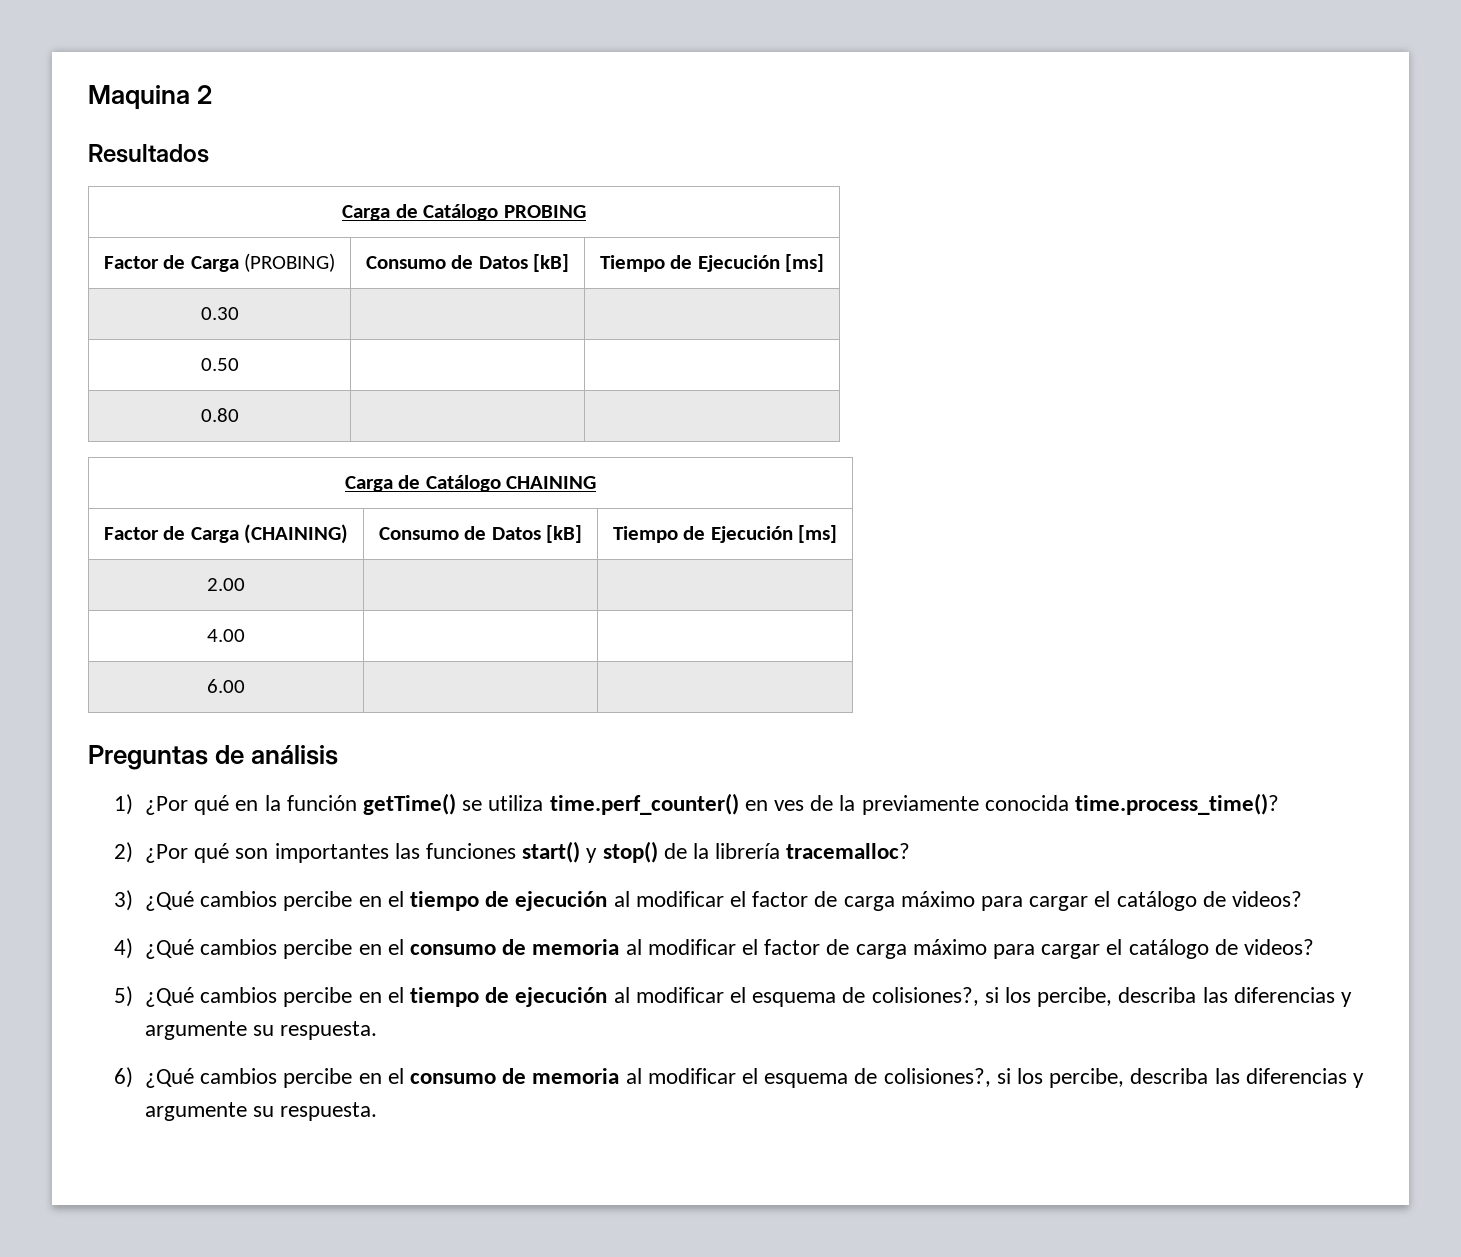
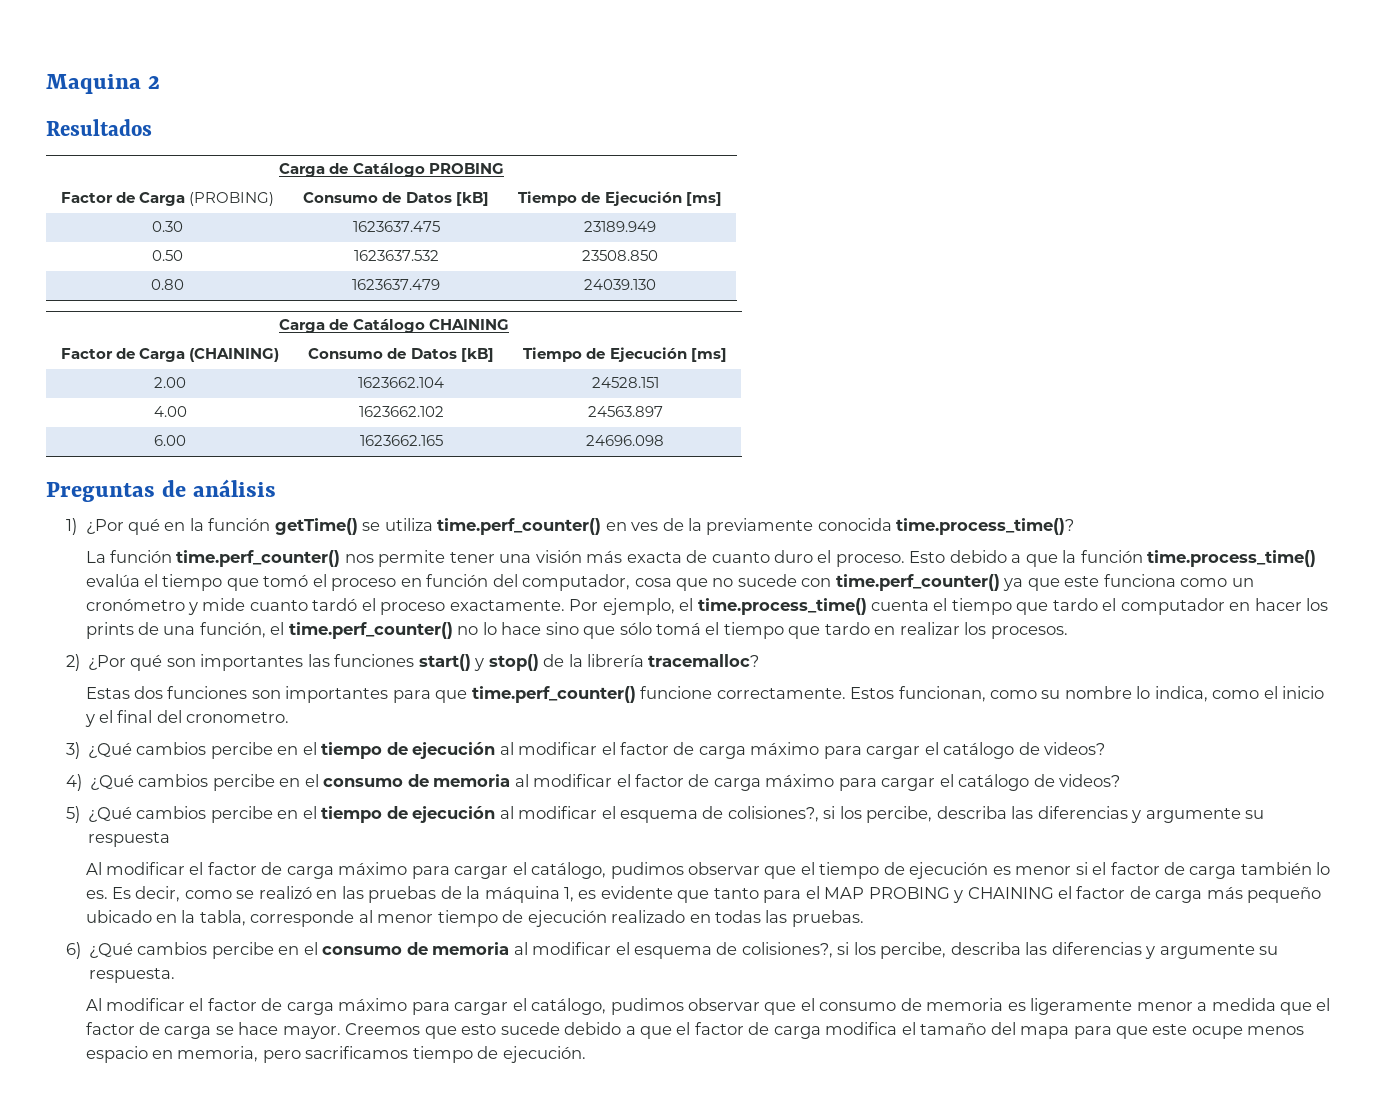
- 0.30 | |
+ 0.30 | 1623637.475 | 23189.949
- 0.50 | |
+ 0.50 | 1623637.532 | 23508.850
- 0.80 | |
+ 0.80 | 1623637.479 | 24039.130
- 2.00 | |
+ 2.00 | 1623662.104 | 24528.151
- 4.00 | |
+ 4.00 | 1623662.102 | 24563.897
- 6.00 | |
+ 6.00 | 1623662.165 | 24696.098
+ La función time.perf_counter() nos permite tener una visión más exacta de cuanto duro el proceso. Esto debido a que la función time.process_time() evalúa el tiempo que tomó el proceso en función del computador, cosa que no sucede con time.perf_counter() ya que este funciona como un cronómetro y mide cuanto tardó el proceso exactamente. Por ejemplo, el time.process_time() cuenta el tiempo que tardo el computador en hacer los prints de una función, el time.perf_counter() no lo hace sino que sólo tomá el tiempo que tardo en realizar los procesos.
+ Estas dos funciones son importantes para que time.perf_counter() funcione correctamente. Estos funcionan, como su nombre lo indica, como el inicio y el final del cronometro.
- 5) ¿Qué cambios percibe en el tiempo de ejecución al modificar el esquema de colisiones?, si los percibe, describa las diferencias y argumente su respuesta.
+ 5) ¿Qué cambios percibe en el tiempo de ejecución al modificar el esquema de colisiones?, si los percibe, describa las diferencias y argumente su respuesta
+ Al modificar el factor de carga máximo para cargar el catálogo, pudimos observar que el tiempo de ejecución es menor si el factor de carga también lo es. Es decir, como se realizó en las pruebas de la máquina 1, es evidente que tanto para el MAP PROBING y CHAINING el factor de carga más pequeño ubicado en la tabla, corresponde al menor tiempo de ejecución realizado en todas las pruebas.
+ Al modificar el factor de carga máximo para cargar el catálogo, pudimos observar que el consumo de memoria es ligeramente menor a medida que el factor de carga se hace mayor. Creemos que esto sucede debido a que el factor de carga modifica el tamaño del mapa para que este ocupe menos espacio en memoria, pero sacrificamos tiempo de ejecución.

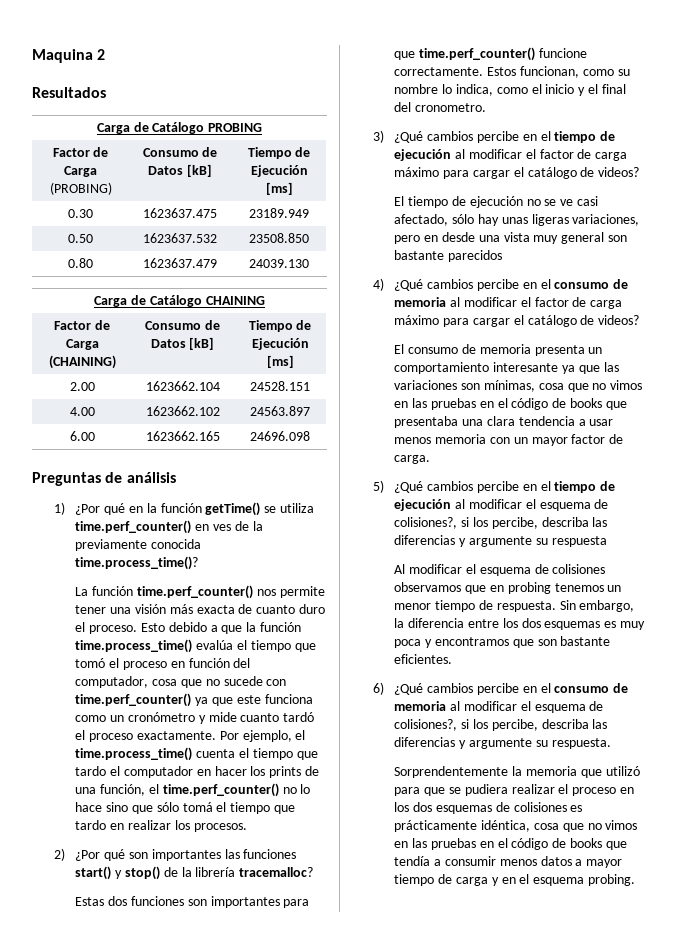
+ El tiempo de ejecución no se ve casi afectado, sólo hay unas ligeras variaciones, pero en desde una vista muy general son bastante parecidos
+ El consumo de memoria presenta un comportamiento interesante ya que las variaciones son mínimas, cosa que no vimos en las pruebas en el código de books que presentaba una clara tendencia a usar menos memoria con un mayor factor de carga.
- Al modificar el factor de carga máximo para cargar el catálogo, pudimos observar que el tiempo de ejecución es menor si el factor de carga también lo es. Es decir, como se realizó en las pruebas de la máquina 1, es evidente que tanto para el MAP PROBING y CHAINING el factor de carga más pequeño ubicado en la tabla, corresponde al menor tiempo de ejecución realizado en todas las pruebas.
+ Al modificar el esquema de colisiones observamos que en probing tenemos un menor tiempo de respuesta. Sin embargo, la diferencia entre los dos esquemas es muy poca y encontramos que son bastante eficientes.
- Al modificar el factor de carga máximo para cargar el catálogo, pudimos observar que el consumo de memoria es ligeramente menor a medida que el factor de carga se hace mayor. Creemos que esto sucede debido a que el factor de carga modifica el tamaño del mapa para que este ocupe menos espacio en memoria, pero sacrificamos tiempo de ejecución.
+ Sorprendentemente la memoria que utilizó para que se pudiera realizar el proceso en los dos esquemas de colisiones es prácticamente idéntica, cosa que no vimos en las pruebas en el código de books que tendía a consumir menos datos a mayor tiempo de carga y en el esquema probing.

